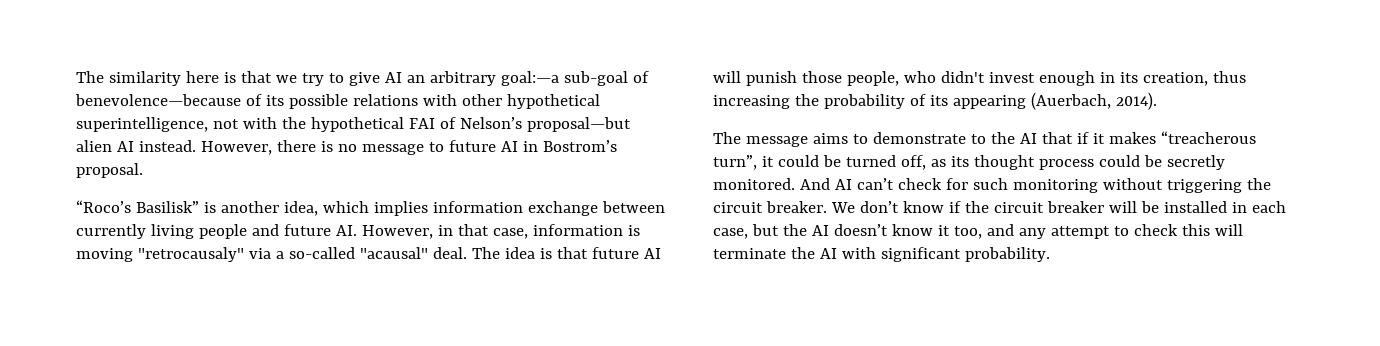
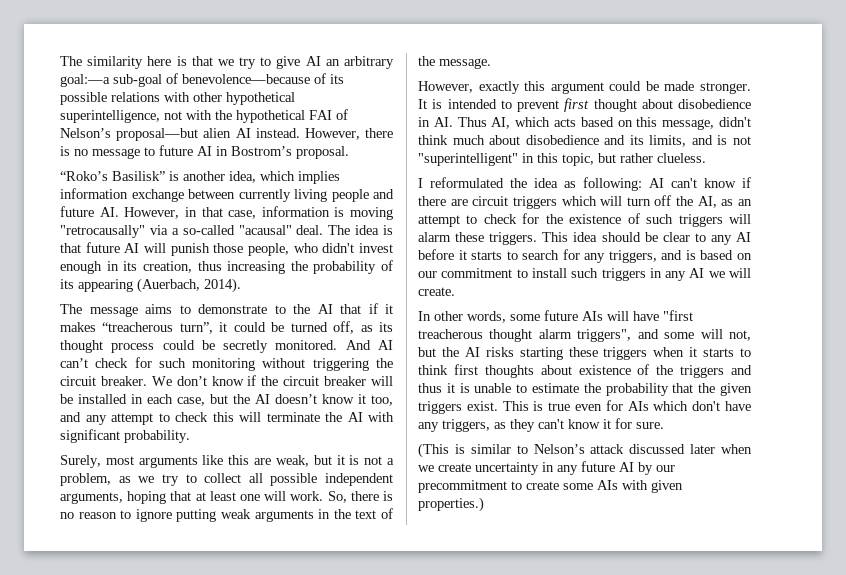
- “Roco’s Basilisk” is another idea, which implies information exchange between currently living people and future AI. However, in that case, information is moving "retrocausaly" via a so-called "acausal" deal.
+ “Roko’s Basilisk” is another idea, which implies information exchange between currently living people and future AI. However, in that case, information is moving "retrocausally" via a so-called "acausal" deal.
+ Surely, most arguments like this are weak, but it is not a problem, as we try to collect all possible independent arguments, hoping that at least one will work. So, there is no reason to ignore putting weak arguments in the text of the message.
+ However, exactly this argument could be made stronger. It is intended to prevent first thought about disobedience in AI. Thus AI, which acts based on this message, didn't think much about disobedience and its limits, and is not "superintelligent" in this topic, but rather clueless.
+ I reformulated the idea as following: AI can't know if there are circuit triggers which will turn off the AI, as an attempt to check for the existence of such triggers will alarm these triggers. This idea should be clear to any AI before it starts to search for any triggers, and is based on our commitment to install such triggers in any AI we will create.
+ In other words, some future AIs will have "first treacherous thought alarm triggers", and some will not, but the AI risks starting these triggers when it starts to think first thoughts about existence of the triggers and thus it is unable to estimate the probability that the given triggers exist. This is true even for AIs which don't have any triggers, as they can't know it for sure.
+ (This is similar to Nelson’s attack discussed later when we create uncertainty in any future AI by our precommitment to create some AIs with given properties.)

